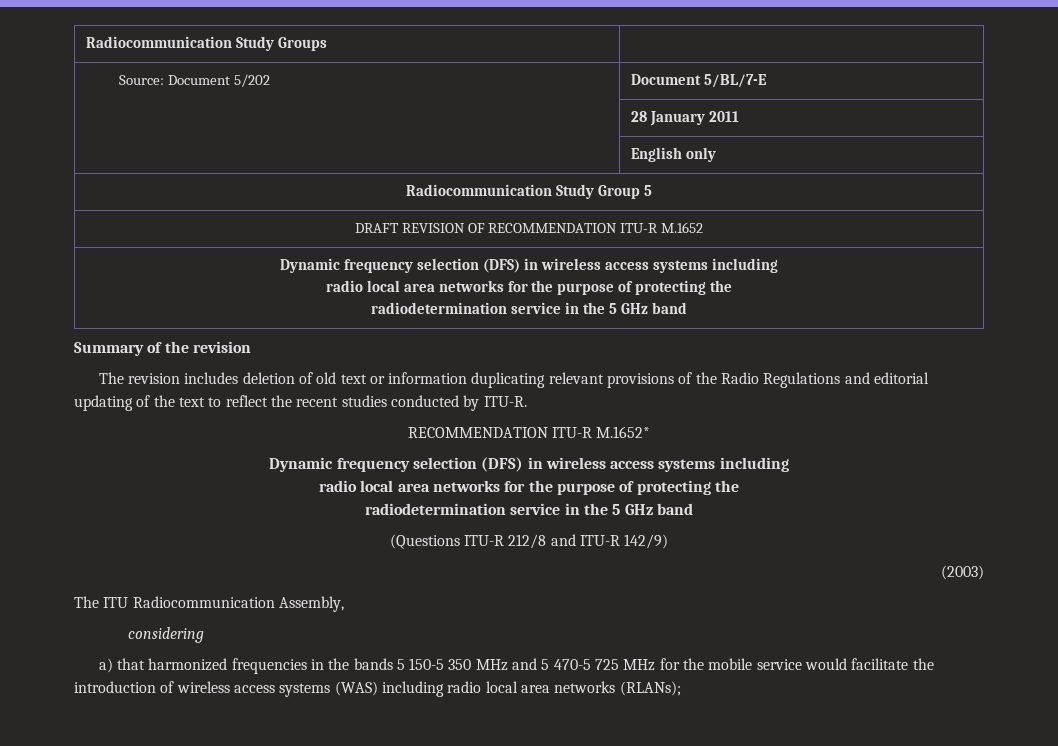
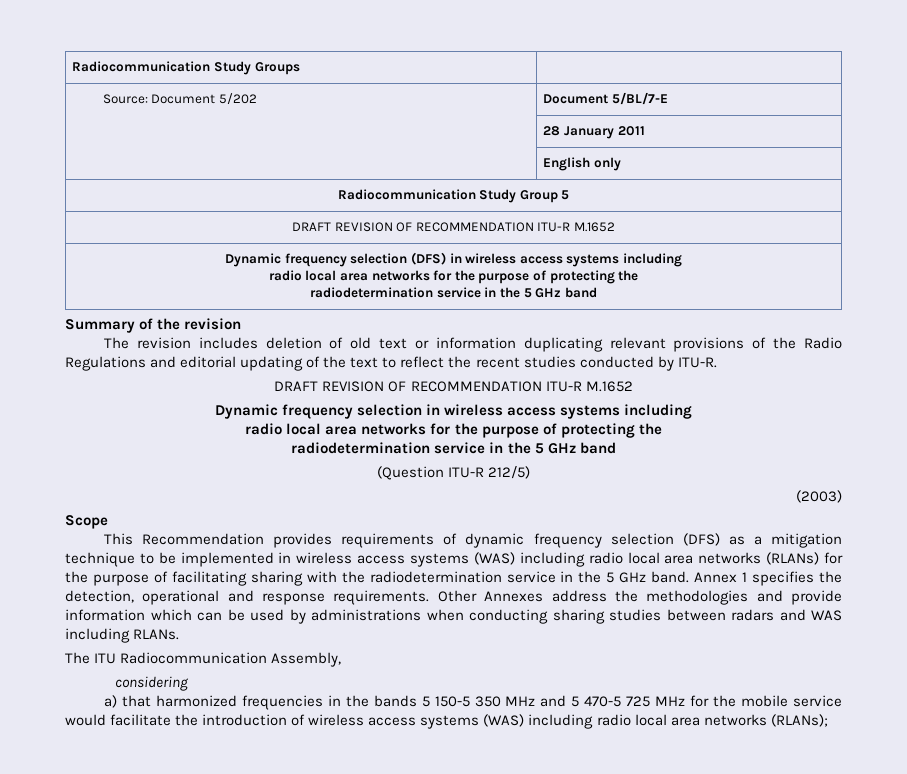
  The revision includes deletion of old text or information duplicating relevant provisions of the Radio Regulations and editorial updating of the text to reflect the recent studies conducted by ITU-R.
- RECOMMENDATION ITU-R M.1652*
- Dynamic frequency selection (DFS) in wireless access systems including
+ DRAFT REVISION OF RECOMMENDATION ITU-R M.1652
+ Dynamic frequency selection in wireless access systems including
- (Questions ITU-R 212/8 and ITU-R 142/9)
+ (Question ITU-R 212/5)
  (2003)
+ Scope
+ This Recommendation provides requirements of dynamic frequency selection (DFS) as a mitigation technique to be implemented in wireless access systems (WAS) including radio local area networks (RLANs) for the purpose of facilitating sharing with the radiodetermination service in the 5 GHz band. Annex 1 specifies the detection, operational and response requirements. Other Annexes address the methodologies and provide information which can be used by administrations when conducting sharing studies between radars and WAS including RLANs.

